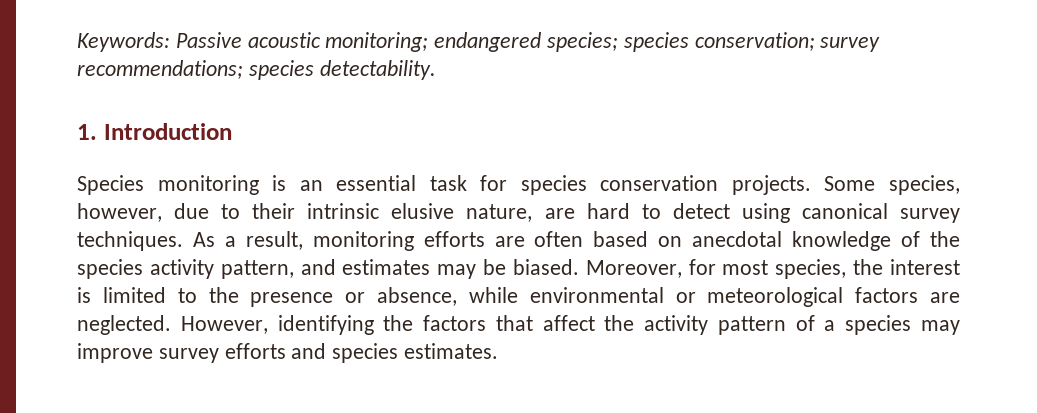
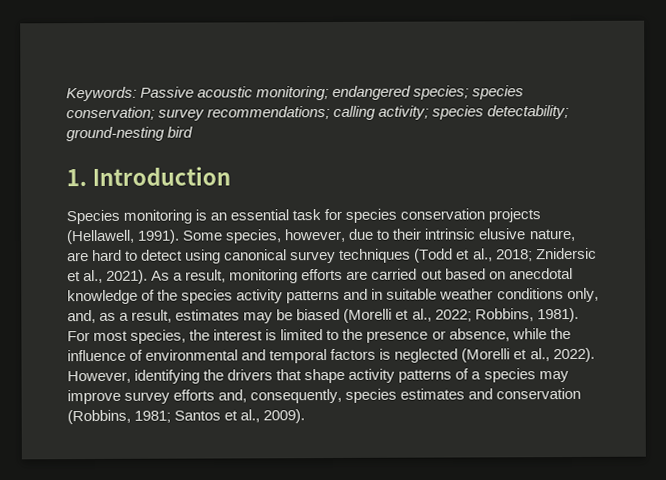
- Keywords: Passive acoustic monitoring; endangered species; species conservation; survey recommendations; species detectability.
+ Keywords: Passive acoustic monitoring; endangered species; species conservation; survey recommendations; calling activity; species detectability; ground-nesting bird
- Species monitoring is an essential task for species conservation projects.
+ Species monitoring is an essential task for species conservation projects (Hellawell, 1991).
- Some species, however, due to their intrinsic elusive nature, are hard to detect using canonical survey techniques.
+ Some species, however, due to their intrinsic elusive nature, are hard to detect using canonical survey techniques (Todd et al., 2018; Znidersic et al., 2021).
- As a result, monitoring efforts are often based on anecdotal knowledge of the species activity pattern, and estimates may be biased. Moreover, for most species, the interest is limited to the presence or absence, while environmental or meteorological factors are neglected. However, identifying the factors that affect the activity pattern of a species may improve survey efforts and species estimates.
+ As a result, monitoring efforts are carried out based on anecdotal knowledge of the species activity patterns and in suitable weather conditions only, and, as a result, estimates may be biased (Morelli et al., 2022; Robbins, 1981). For most species, the interest is limited to the presence or absence, while the influence of environmental and temporal factors is neglected (Morelli et al., 2022). However, identifying the drivers that shape activity patterns of a species may improve survey efforts and, consequently, species estimates and conservation (Robbins, 1981; Santos et al., 2009).

